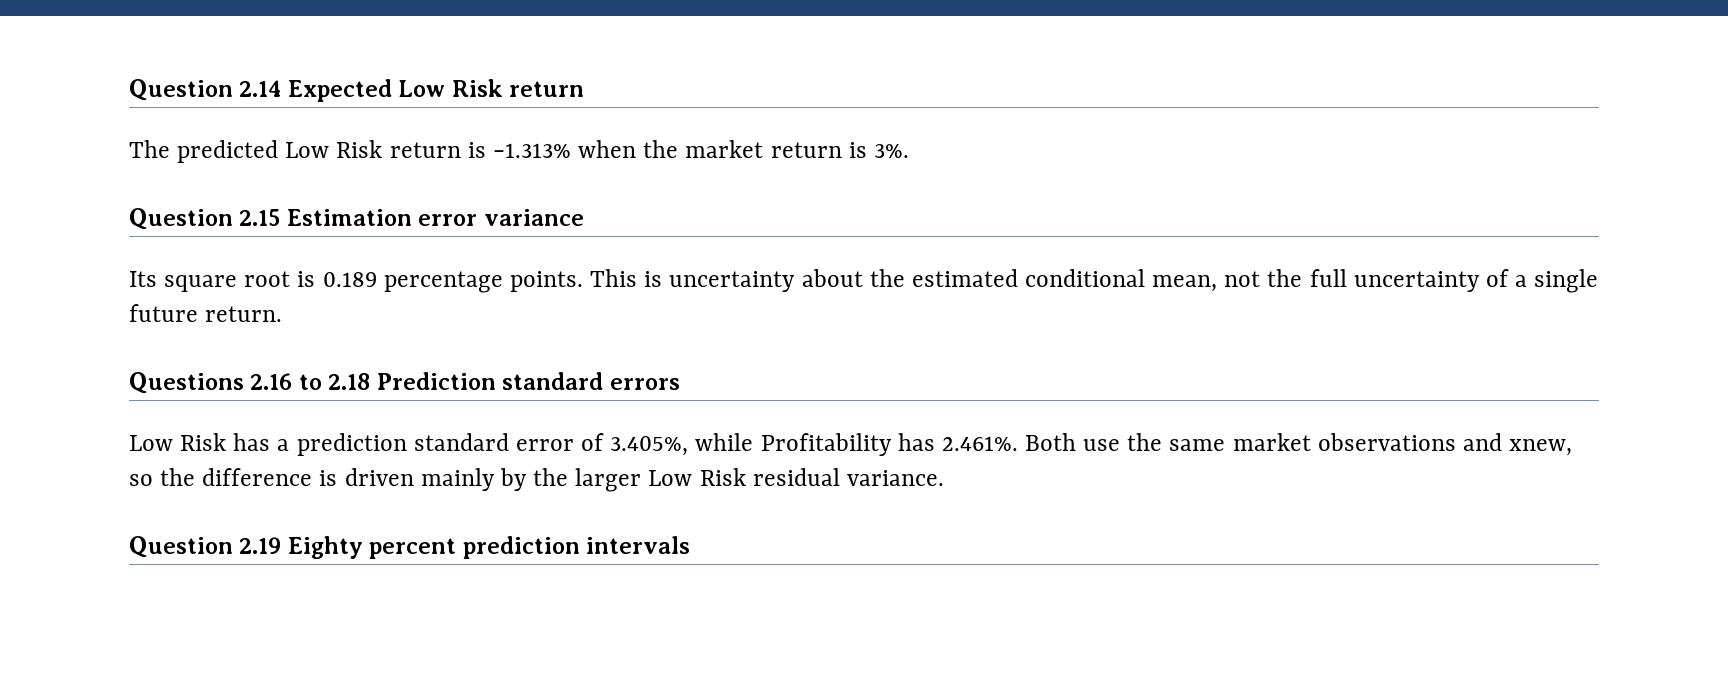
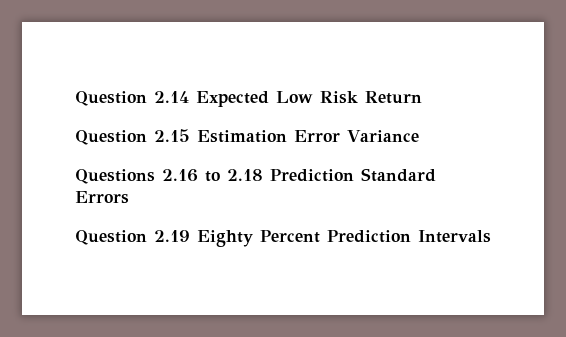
- Question 2.14 Expected Low Risk return
- The predicted Low Risk return is −1.313% when the market return is 3%.
- Question 2.15 Estimation error variance
- Its square root is 0.189 percentage points. This is uncertainty about the estimated conditional mean, not the full uncertainty of a single future return.
+ Question 2.14 Expected Low Risk Return
+ Question 2.15 Estimation Error Variance
- Questions 2.16 to 2.18 Prediction standard errors
- Low Risk has a prediction standard error of 3.405%, while Profitability has 2.461%. Both use the same market observations and xnew, so the difference is driven mainly by the larger Low Risk residual variance.
+ Questions 2.16 to 2.18 Prediction Standard Errors
- Question 2.19 Eighty percent prediction intervals
+ Question 2.19 Eighty Percent Prediction Intervals

